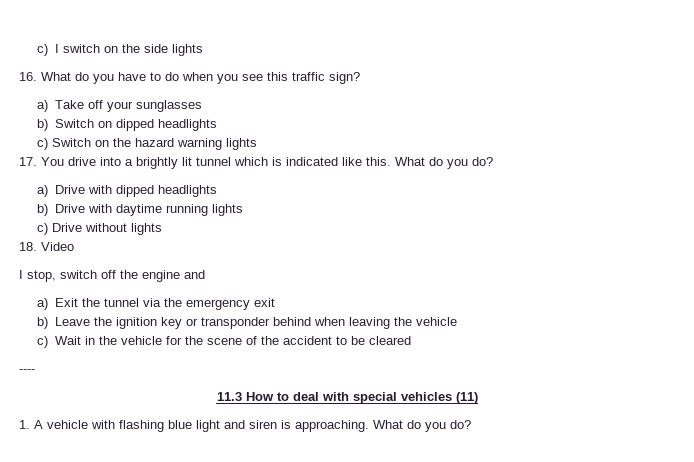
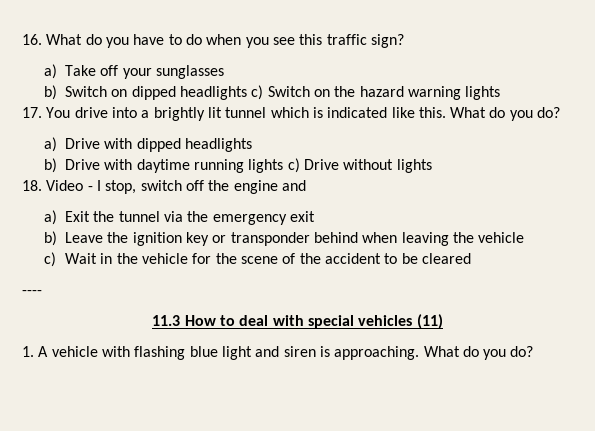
- c) I switch on the side lights
- b) Switch on dipped headlights
- c) Switch on the hazard warning lights
+ b) Switch on dipped headlights c) Switch on the hazard warning lights
- b) Drive with daytime running lights
- c) Drive without lights
+ b) Drive with daytime running lights c) Drive without lights
- 18. Video
- I stop, switch off the engine and
+ 18. Video - I stop, switch off the engine and

